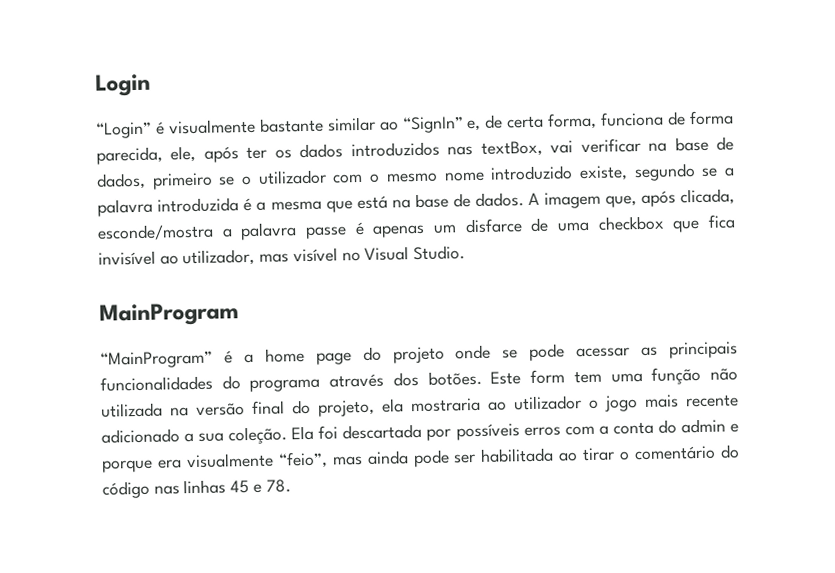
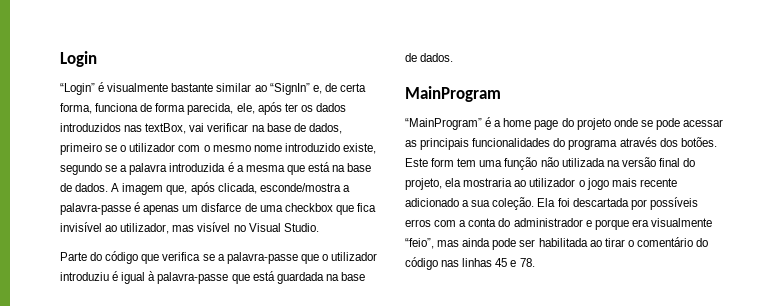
- A imagem que, após clicada, esconde/mostra a palavra passe é apenas um disfarce de uma checkbox que fica invisível ao utilizador, mas visível no Visual Studio.
+ A imagem que, após clicada, esconde/mostra a palavra-passe é apenas um disfarce de uma checkbox que fica invisível ao utilizador, mas visível no Visual Studio.
+ Parte do código que verifica se a palavra-passe que o utilizador introduziu é igual à palavra-passe que está guardada na base de dados.
- Ela foi descartada por possíveis erros com a conta do admin e porque era visualmente “feio”, mas ainda pode ser habilitada ao tirar o comentário do código nas linhas 45 e 78.
+ Ela foi descartada por possíveis erros com a conta do administrador e porque era visualmente “feio”, mas ainda pode ser habilitada ao tirar o comentário do código nas linhas 45 e 78.

